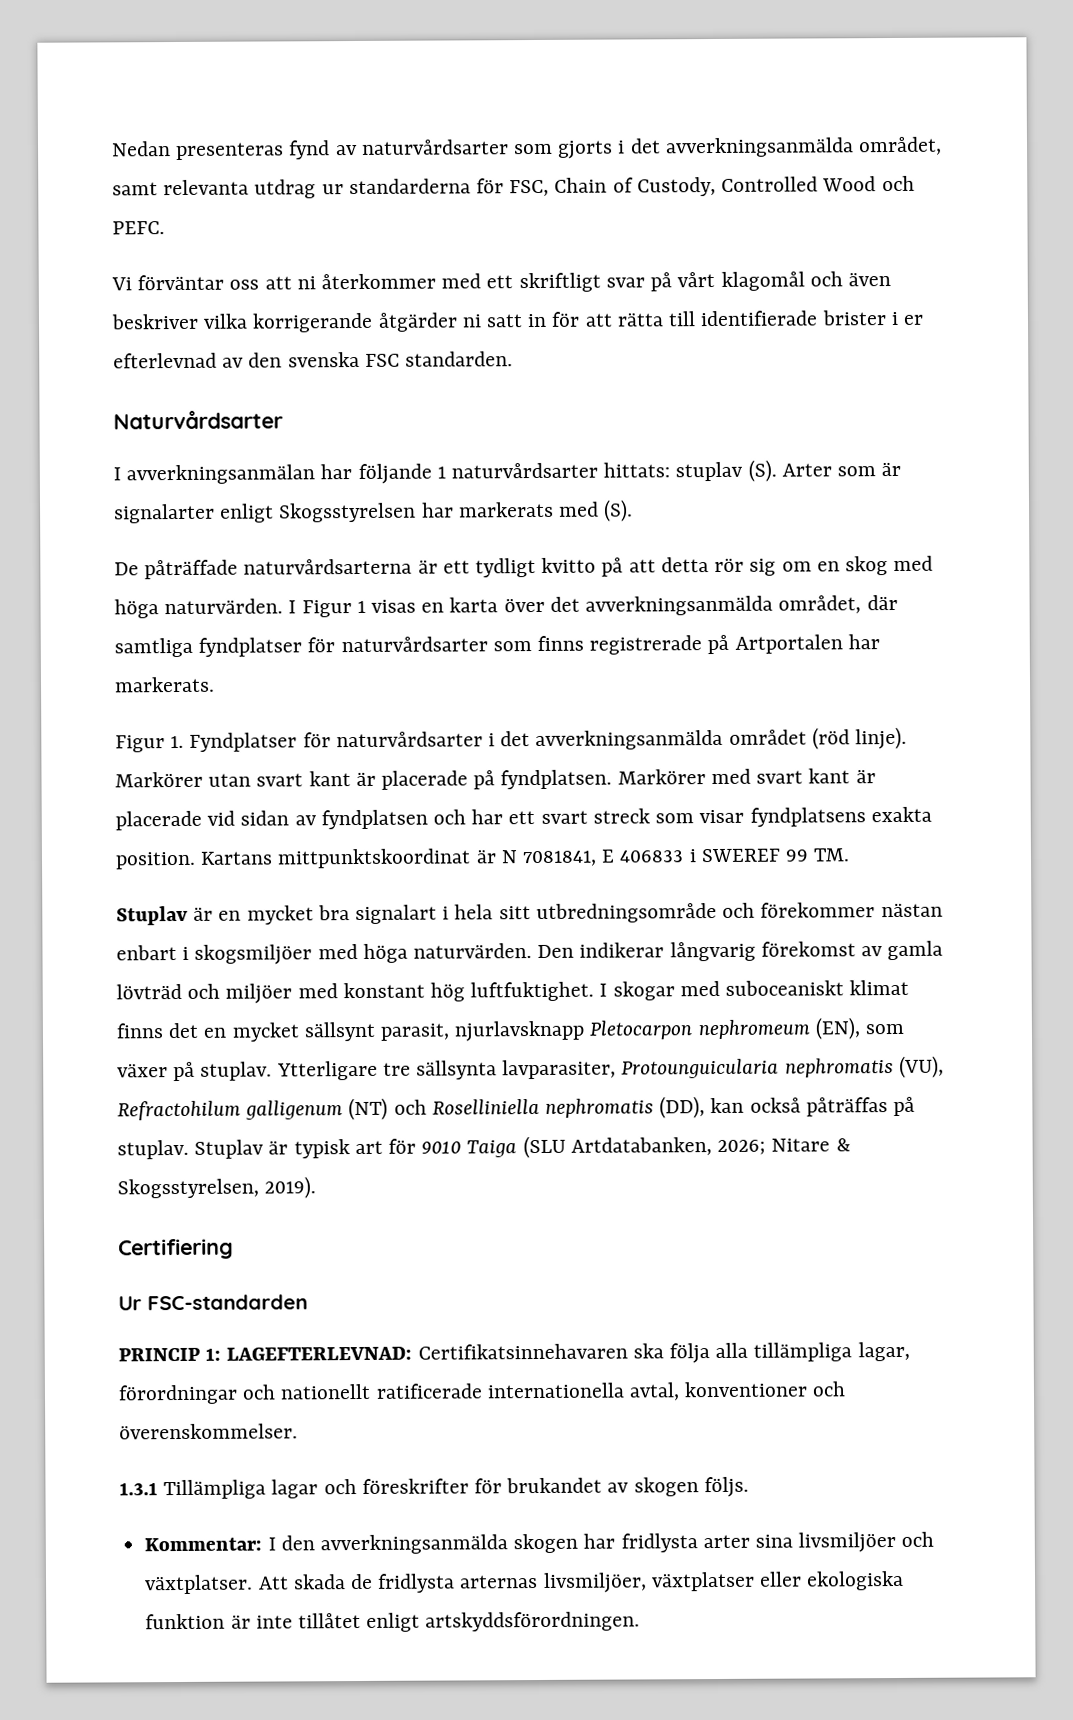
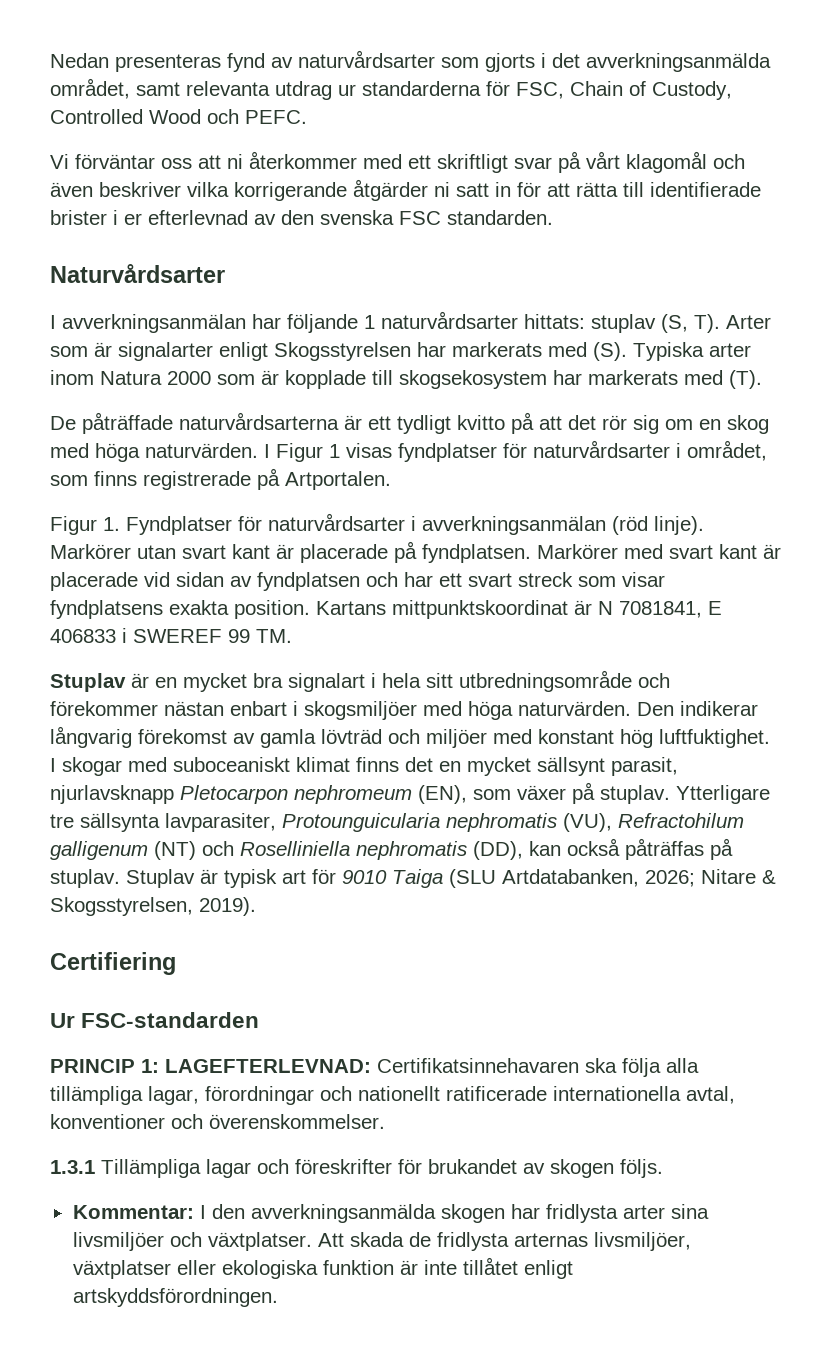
- I avverkningsanmälan har följande 1 naturvårdsarter hittats: stuplav (S). Arter som är signalarter enligt Skogsstyrelsen har markerats med (S).
+ I avverkningsanmälan har följande 1 naturvårdsarter hittats: stuplav (S, T). Arter som är signalarter enligt Skogsstyrelsen har markerats med (S). Typiska arter inom Natura 2000 som är kopplade till skogsekosystem har markerats med (T).
- De påträffade naturvårdsarterna är ett tydligt kvitto på att detta rör sig om en skog med höga naturvärden.
+ De påträffade naturvårdsarterna är ett tydligt kvitto på att det rör sig om en skog med höga naturvärden.
- I Figur 1 visas en karta över det avverkningsanmälda området, där samtliga fyndplatser för naturvårdsarter som finns registrerade på Artportalen har markerats.
+ I Figur 1 visas fyndplatser för naturvårdsarter i området, som finns registrerade på Artportalen.
- Figur 1. Fyndplatser för naturvårdsarter i det avverkningsanmälda området (röd linje).
+ Figur 1. Fyndplatser för naturvårdsarter i avverkningsanmälan (röd linje).

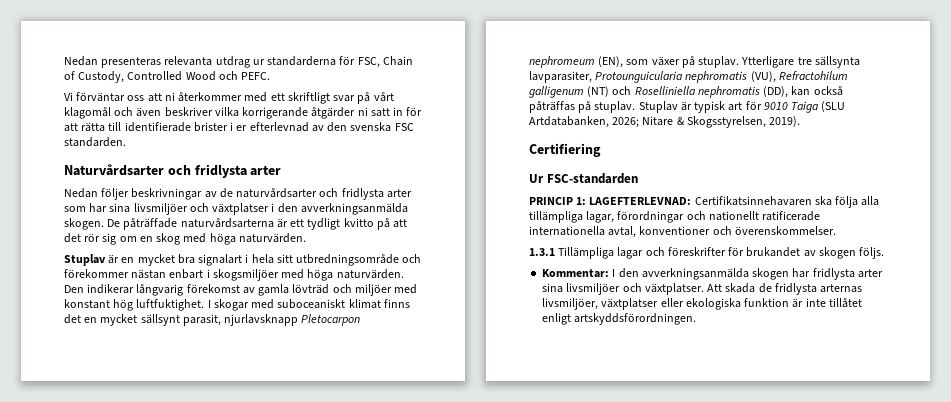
- Nedan presenteras fynd av naturvårdsarter som gjorts i det avverkningsanmälda området, samt relevanta utdrag ur standarderna för FSC, Chain of Custody, Controlled Wood och PEFC.
+ Nedan presenteras relevanta utdrag ur standarderna för FSC, Chain of Custody, Controlled Wood och PEFC.
- Naturvårdsarter
- I avverkningsanmälan har följande 1 naturvårdsarter hittats: stuplav (S, T). Arter som är signalarter enligt Skogsstyrelsen har markerats med (S). Typiska arter inom Natura 2000 som är kopplade till skogsekosystem har markerats med (T).
- De påträffade naturvårdsarterna är ett tydligt kvitto på att det rör sig om en skog med höga naturvärden. I Figur 1 visas fyndplatser för naturvårdsarter i området, som finns registrerade på Artportalen.
- Figur 1. Fyndplatser för naturvårdsarter i avverkningsanmälan (röd linje). Markörer utan svart kant är placerade på fyndplatsen. Markörer med svart kant är placerade vid sidan av fyndplatsen och har ett svart streck som visar fyndplatsens exakta position. Kartans mittpunktskoordinat är N 7081841, E 406833 i SWEREF 99 TM.
+ Naturvårdsarter och fridlysta arter
+ Nedan följer beskrivningar av de naturvårdsarter och fridlysta arter som har sina livsmiljöer och växtplatser i den avverkningsanmälda skogen. De påträffade naturvårdsarterna är ett tydligt kvitto på att det rör sig om en skog med höga naturvärden.

